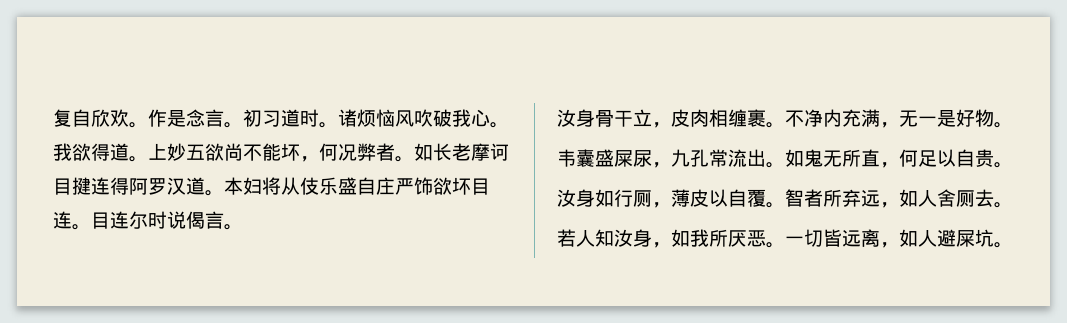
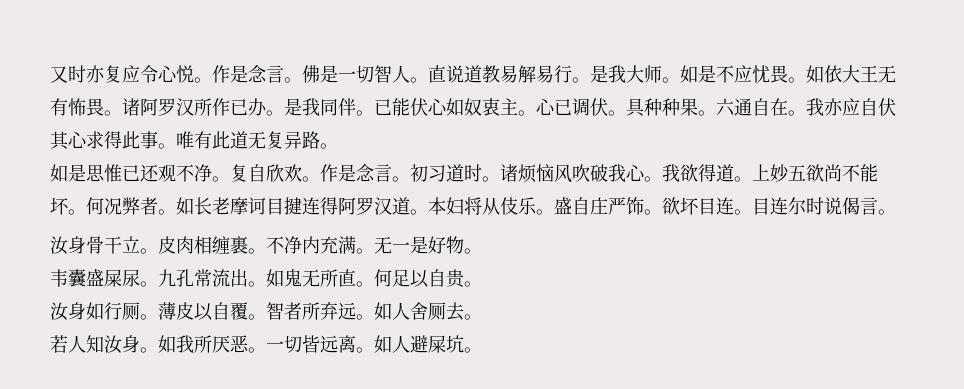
+ 又时亦复应令心悦。作是念言。佛是一切智人。直说道教易解易行。是我大师。如是不应忧畏。如依大王无有怖畏。诸阿罗汉所作已办。是我同伴。已能伏心如奴衷主。心已调伏。具种种果。六通自在。我亦应自伏其心求得此事。唯有此道无复异路。
+ 如是思惟已还观不净。
- 上妙五欲尚不能坏，何况弊者。
+ 上妙五欲尚不能坏。何况弊者。
- 本妇将从伎乐盛自庄严饰欲坏目连。
+ 本妇将从伎乐。盛自庄严饰。欲坏目连。
- 汝身骨干立，皮肉相缠裹。
+ 汝身骨干立。皮肉相缠裹。
- 不净内充满，无一是好物。
+ 不净内充满。无一是好物。
- 韦囊盛屎尿，九孔常流出。
+ 韦囊盛屎尿。九孔常流出。
- 如鬼无所直，何足以自贵。
+ 如鬼无所直。何足以自贵。
- 汝身如行厕，薄皮以自覆。
+ 汝身如行厕。薄皮以自覆。
- 智者所弃远，如人舍厕去。
+ 智者所弃远。如人舍厕去。
- 若人知汝身，如我所厌恶。
+ 若人知汝身。如我所厌恶。
- 一切皆远离，如人避屎坑。
+ 一切皆远离。如人避屎坑。

